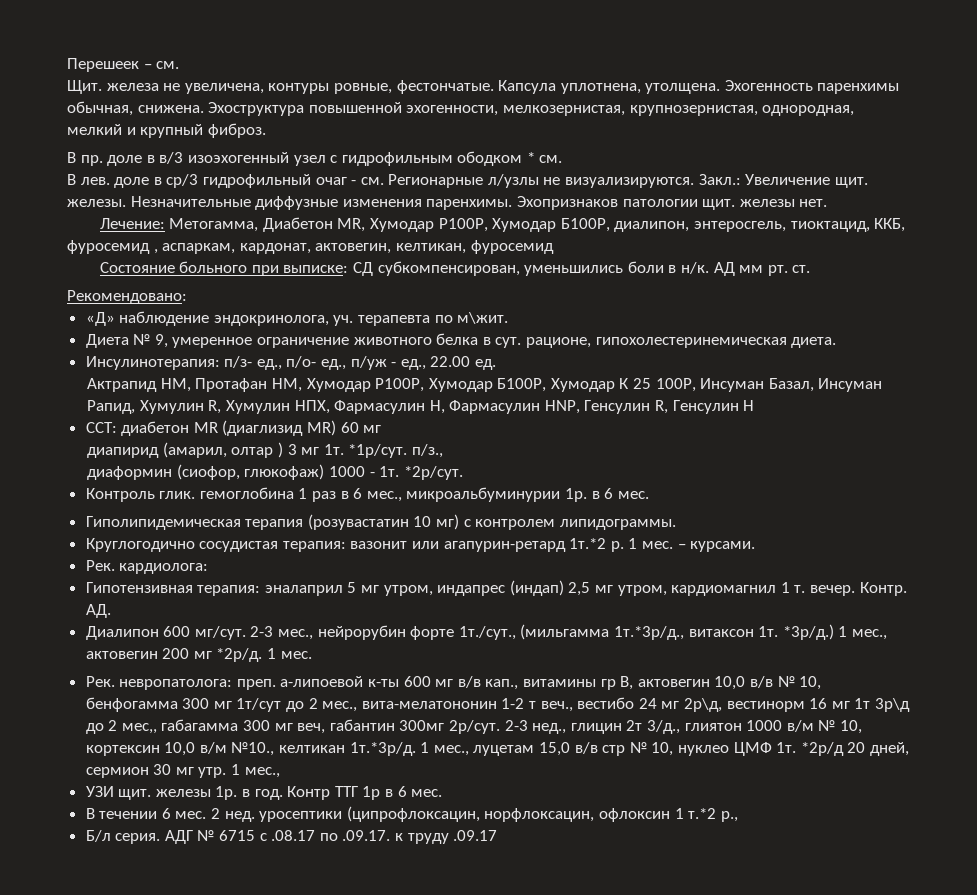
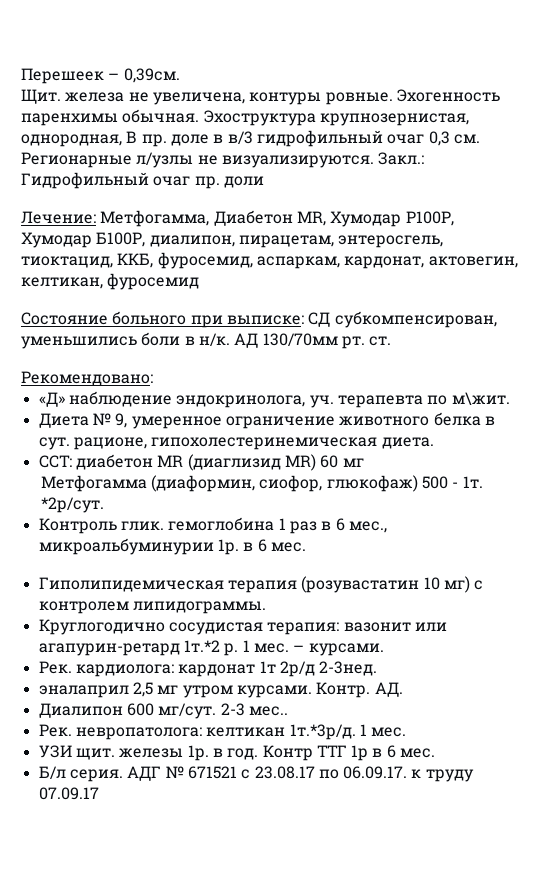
- Перешеек – см.
+ Перешеек – 0,39см.
- Щит. железа не увеличена, контуры ровные, фестончатые. Капсула уплотнена, утолщена. Эхогенность паренхимы обычная, снижена. Эхоструктура повышенной эхогенности, мелкозернистая, крупнозернистая, однородная, мелкий и крупный фиброз.
- В пр. доле в в/3 изоэхогенный узел с гидрофильным ободком * см.
- В лев. доле в ср/3 гидрофильный очаг - см. Регионарные л/узлы не визуализируются.
+ Щит. железа не увеличена, контуры ровные. Эхогенность паренхимы обычная. Эхоструктура крупнозернистая, однородная, В пр. доле в в/3 гидрофильный очаг 0,3 см. Регионарные л/узлы не визуализируются.
- Закл.: Увеличение щит. железы. Незначительные диффузные изменения паренхимы. Эхопризнаков патологии щит. железы нет.
+ Закл.: Гидрофильный очаг пр. доли
- Лечение: Метогамма, Диабетон MR, Хумодар Р100Р, Хумодар Б100Р, диалипон, энтеросгель, тиоктацид, ККБ, фуросемид , аспаркам, кардонат, актовегин, келтикан, фуросемид
+ Лечение: Метфогамма, Диабетон MR, Хумодар Р100Р, Хумодар Б100Р, диалипон, пирацетам, энтеросгель, тиоктацид, ККБ, фуросемид, аспаркам, кардонат, актовегин, келтикан, фуросемид
- АД мм рт. ст.
+ АД 130/70мм рт. ст.
- Инсулинотерапия: п/з- ед., п/о- ед., п/уж - ед., 22.00 ед.
- Актрапид НМ, Протафан НМ, Хумодар Р100Р, Хумодар Б100Р, Хумодар К 25 100Р, Инсуман Базал, Инсуман Рапид, Хумулин R, Хумулин НПХ, Фармасулин Н, Фармасулин НNР, Генсулин R, Генсулин Н
- диапирид (амарил, олтар ) 3 мг 1т. *1р/сут. п/з.,
- диаформин (сиофор, глюкофаж) 1000 - 1т.
+ Метфогамма (диаформин, сиофор, глюкофаж) 500 - 1т.
- Рек. кардиолога:
- Гипотензивная терапия: эналаприл 5 мг утром, индапрес (индап) 2,5 мг утром, кардиомагнил 1 т. вечер.
+ Рек. кардиолога: кардонат 1т 2р/д 2-3нед.
+ эналаприл 2,5 мг утром курсами.
- 2-3 мес., нейрорубин форте 1т./сут., (мильгамма 1т.*3р/д., витаксон 1т. *3р/д.) 1 мес., актовегин 200 мг *2р/д. 1 мес.
- Рек. невропатолога: преп. а-липоевой к-ты 600 мг в/в кап., витамины гр В, актовегин 10,0 в/в № 10, бенфогамма 300 мг 1т/сут до 2 мес., вита-мелатононин 1-2 т веч., вестибо 24 мг 2р\д, вестинорм 16 мг 1т 3р\д до 2 мес,, габагамма 300 мг веч, габантин 300мг 2р/сут. 2-3 нед., глицин 2т 3/д., глиятон 1000 в/м № 10, кортексин 10,0 в/м №10., келтикан 1т.*3р/д. 1 мес., луцетам 15,0 в/в стр № 10, нуклео ЦМФ 1т. *2р/д 20 дней, сермион 30 мг утр. 1 мес.,
+ 2-3 мес..
+ Рек. невропатолога: келтикан 1т.*3р/д. 1 мес.
- В течении 6 мес. 2 нед. уросептики (ципрофлоксацин, норфлоксацин, офлоксин 1 т.*2 р.,
- АДГ № 6715 с .08.17 по .09.17. к труду .09.17
+ АДГ № 671521 с 23.08.17 по 06.09.17. к труду 07.09.17

